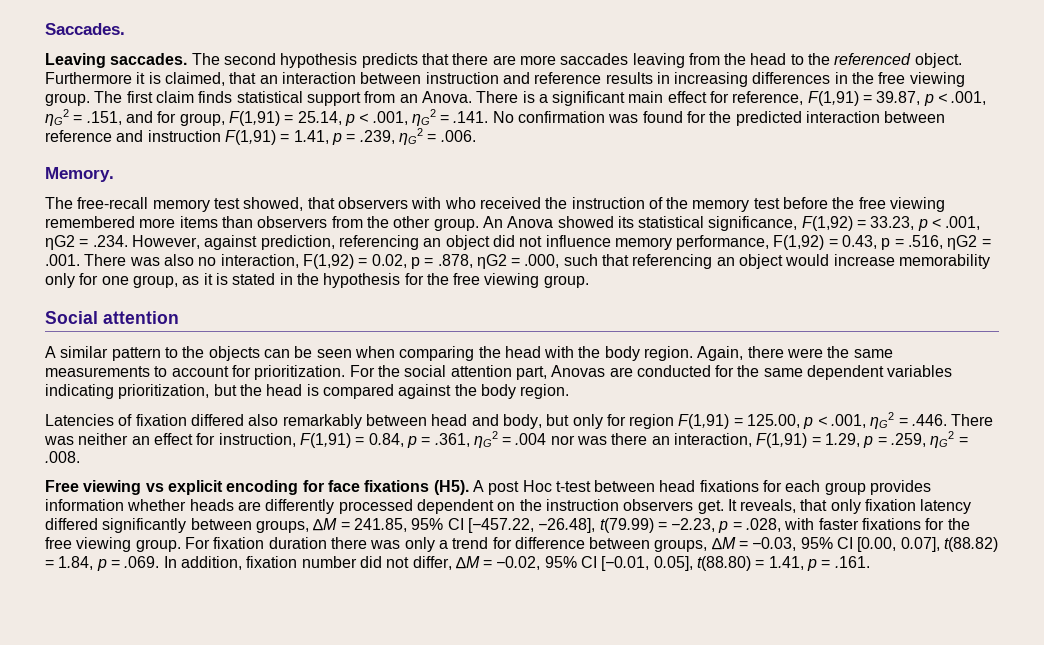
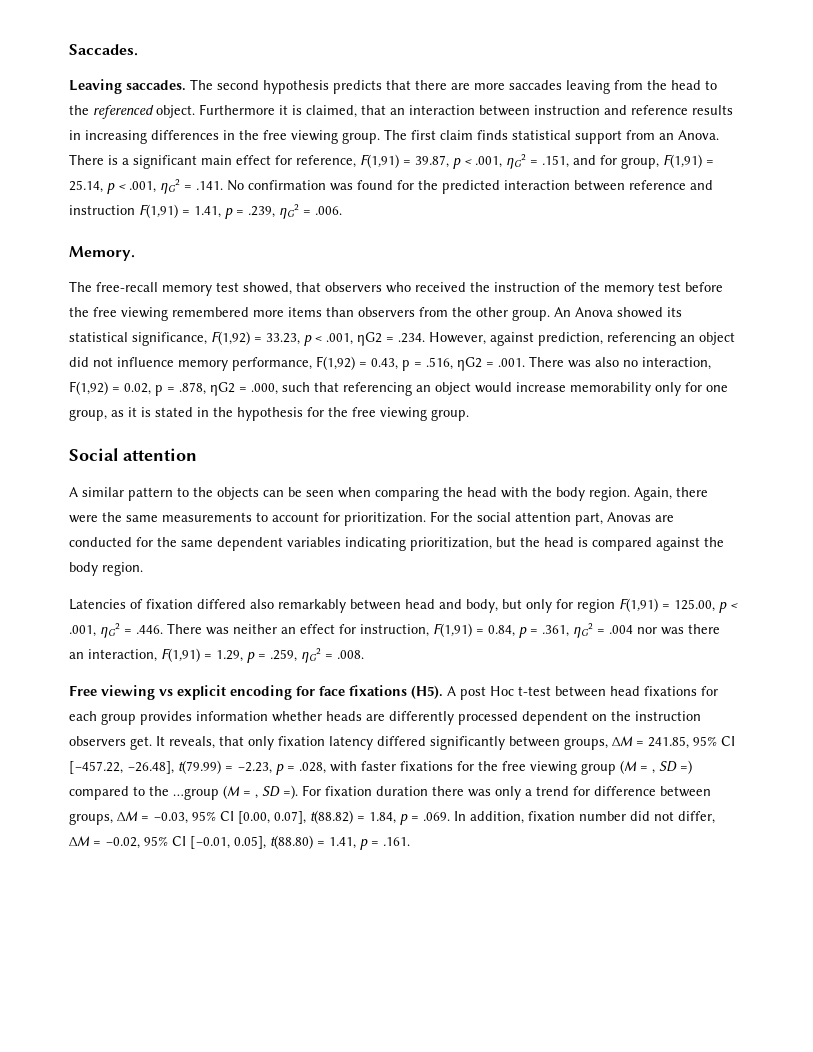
- The free-recall memory test showed, that observers with who received the instruction of the memory test before the free viewing remembered more items than observers from the other group.
+ The free-recall memory test showed, that observers who received the instruction of the memory test before the free viewing remembered more items than observers from the other group.
- It reveals, that only fixation latency differed significantly between groups, ∆M = 241.85, 95% CI [−457.22, −26.48], t(79.99) = −2.23, p = .028, with faster fixations for the free viewing group.
+ It reveals, that only fixation latency differed significantly between groups, ∆M = 241.85, 95% CI [−457.22, −26.48], t(79.99) = −2.23, p = .028, with faster fixations for the free viewing group (M = , SD =) compared to the …group (M = , SD =).

